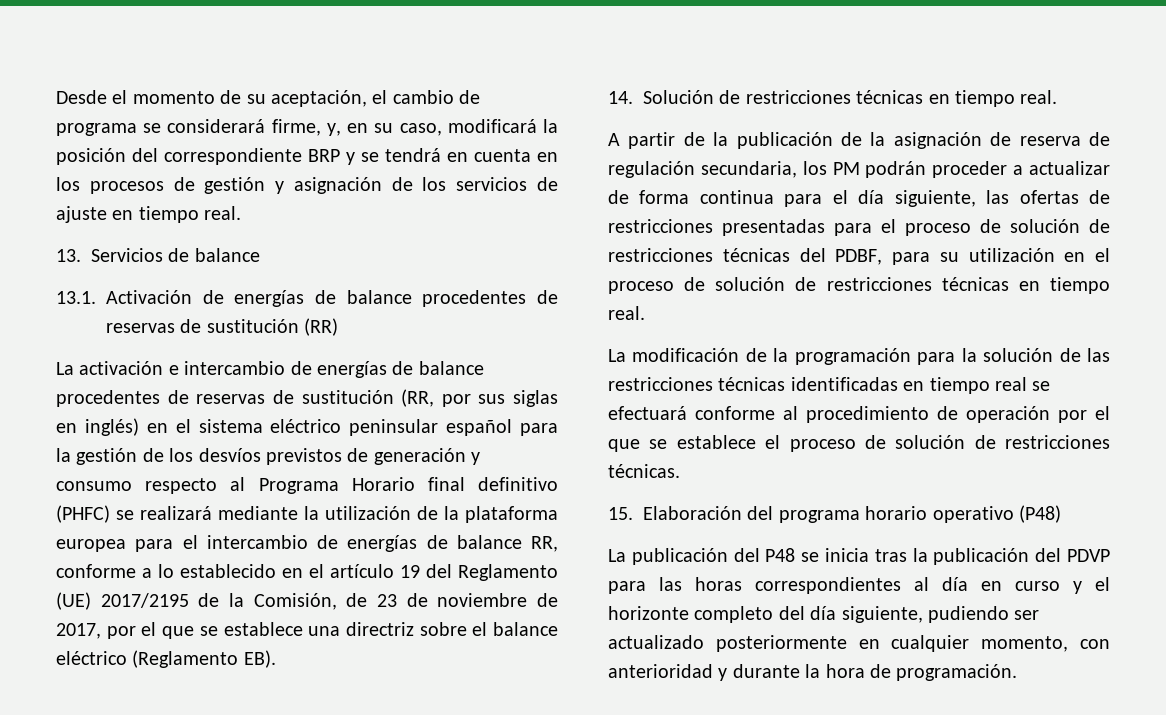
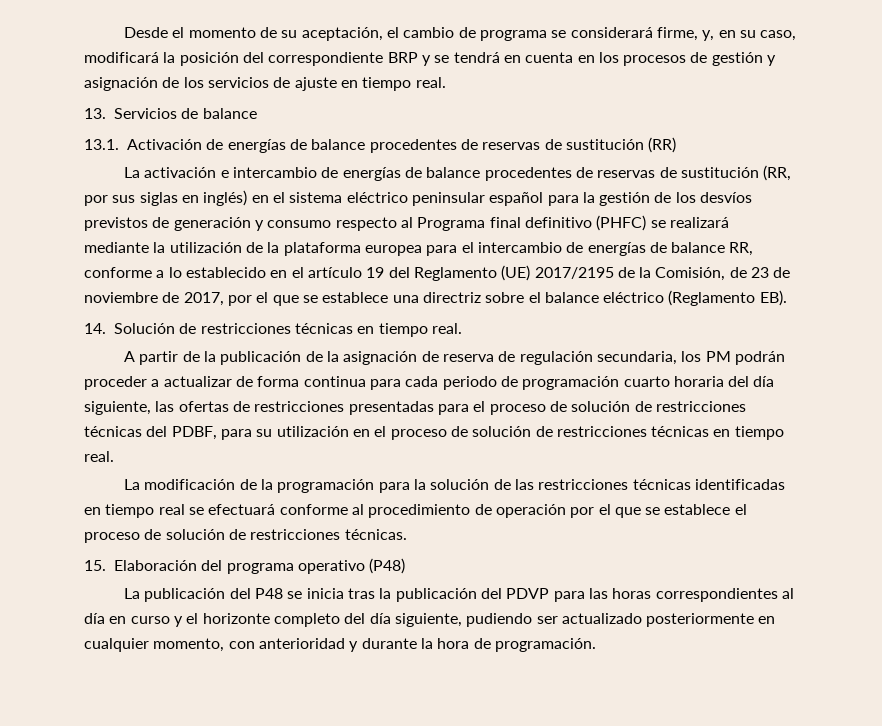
- La activación e intercambio de energías de balance procedentes de reservas de sustitución (RR, por sus siglas en inglés) en el sistema eléctrico peninsular español para la gestión de los desvíos previstos de generación y consumo respecto al Programa Horario final definitivo (PHFC) se realizará mediante la utilización de la plataforma europea para el intercambio de energías de balance RR, conforme a lo establecido en el artículo 19 del Reglamento (UE) 2017/2195 de la Comisión, de 23 de noviembre de 2017, por el que se establece una directriz sobre el balance eléctrico (Reglamento EB).
+ La activación e intercambio de energías de balance procedentes de reservas de sustitución (RR, por sus siglas en inglés) en el sistema eléctrico peninsular español para la gestión de los desvíos previstos de generación y consumo respecto al Programa final definitivo (PHFC) se realizará mediante la utilización de la plataforma europea para el intercambio de energías de balance RR, conforme a lo establecido en el artículo 19 del Reglamento (UE) 2017/2195 de la Comisión, de 23 de noviembre de 2017, por el que se establece una directriz sobre el balance eléctrico (Reglamento EB).
- A partir de la publicación de la asignación de reserva de regulación secundaria, los PM podrán proceder a actualizar de forma continua para el día siguiente, las ofertas de restricciones presentadas para el proceso de solución de restricciones técnicas del PDBF, para su utilización en el proceso de solución de restricciones técnicas en tiempo real.
+ A partir de la publicación de la asignación de reserva de regulación secundaria, los PM podrán proceder a actualizar de forma continua para cada periodo de programación cuarto horaria del día siguiente, las ofertas de restricciones presentadas para el proceso de solución de restricciones técnicas del PDBF, para su utilización en el proceso de solución de restricciones técnicas en tiempo real.
- 15. Elaboración del programa horario operativo (P48)
+ 15. Elaboración del programa operativo (P48)

